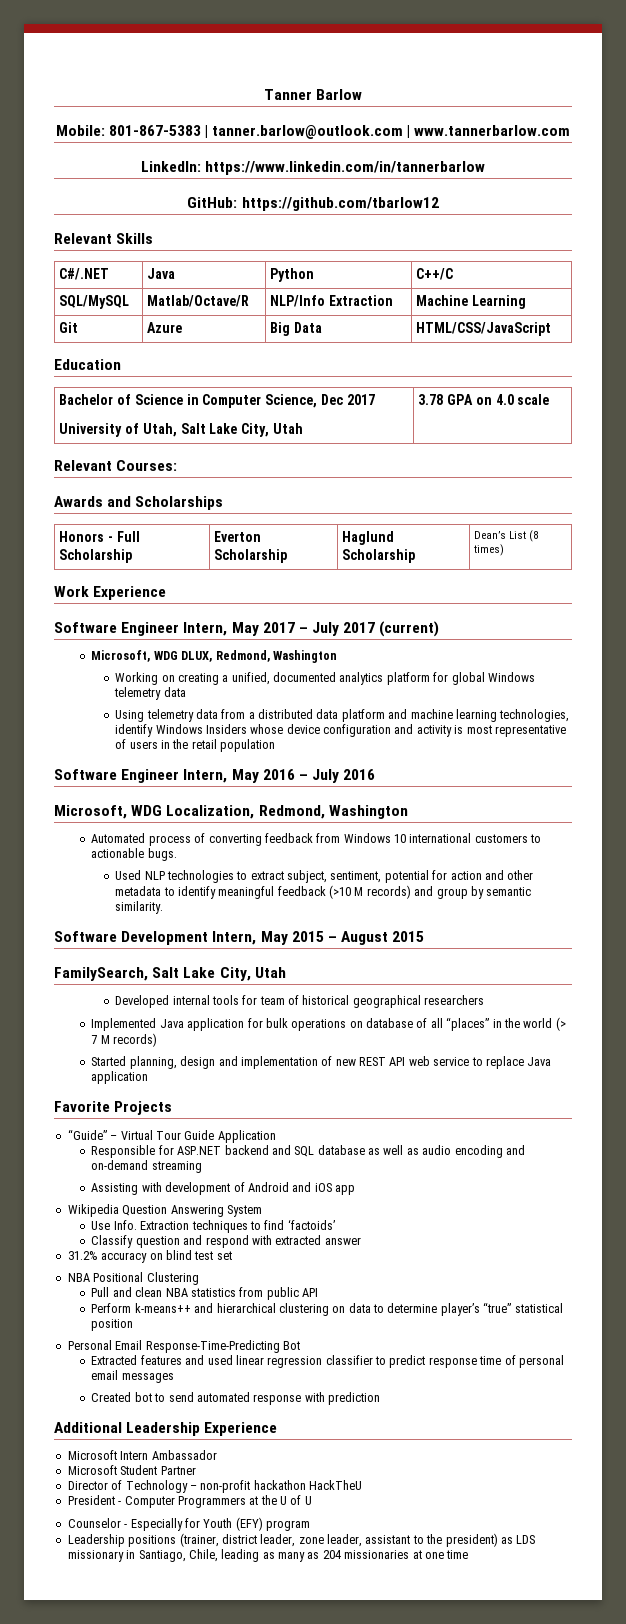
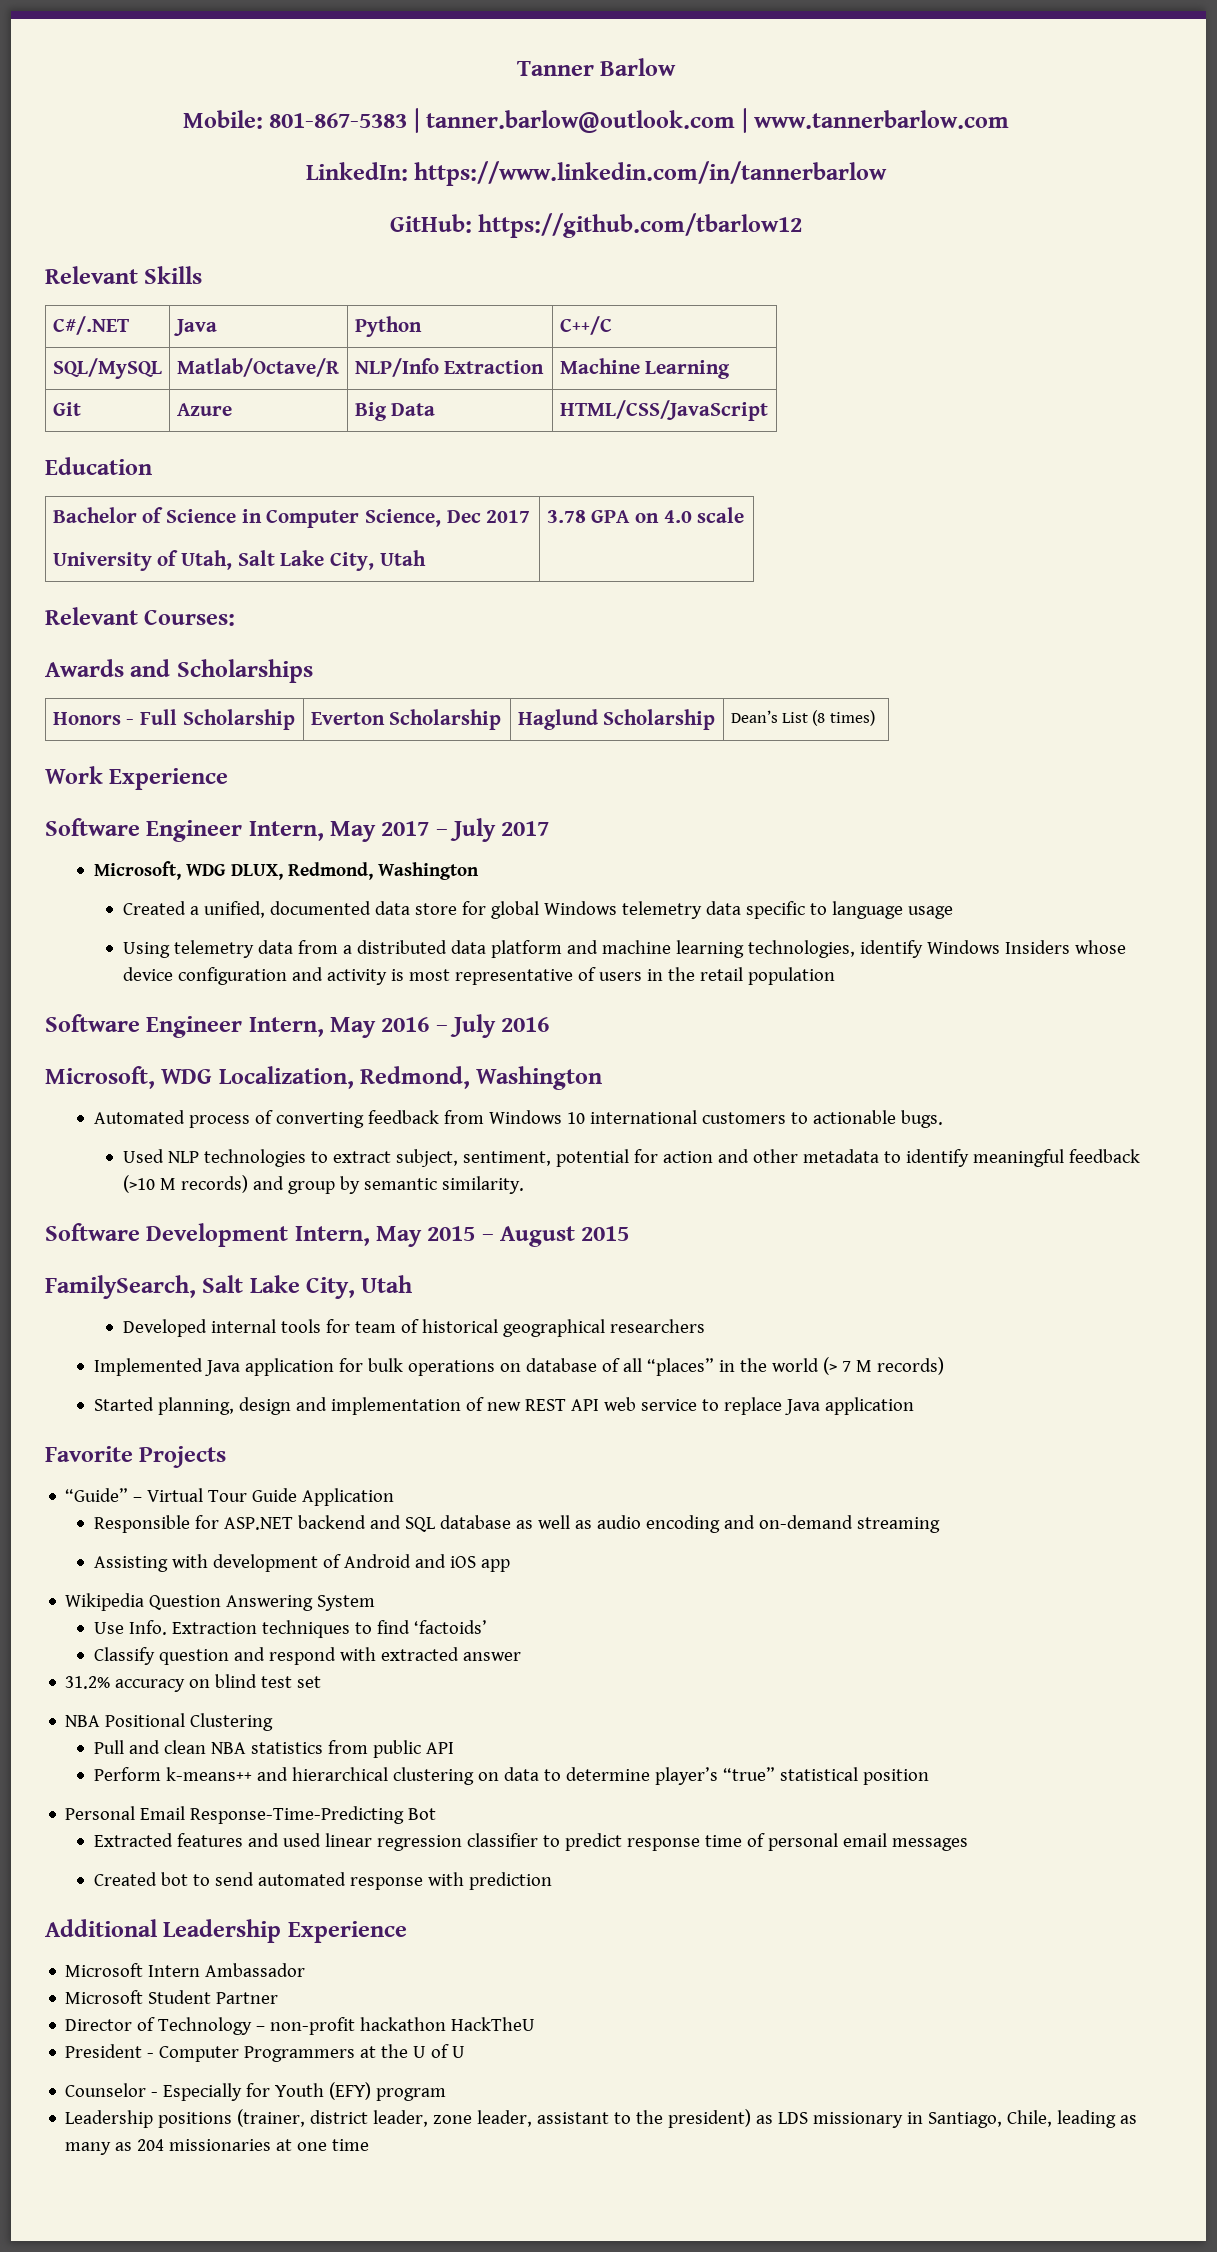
- Software Engineer Intern, May 2017 – July 2017 (current)
+ Software Engineer Intern, May 2017 – July 2017
- Working on creating a unified, documented analytics platform for global Windows telemetry data
+ Created a unified, documented data store for global Windows telemetry data specific to language usage

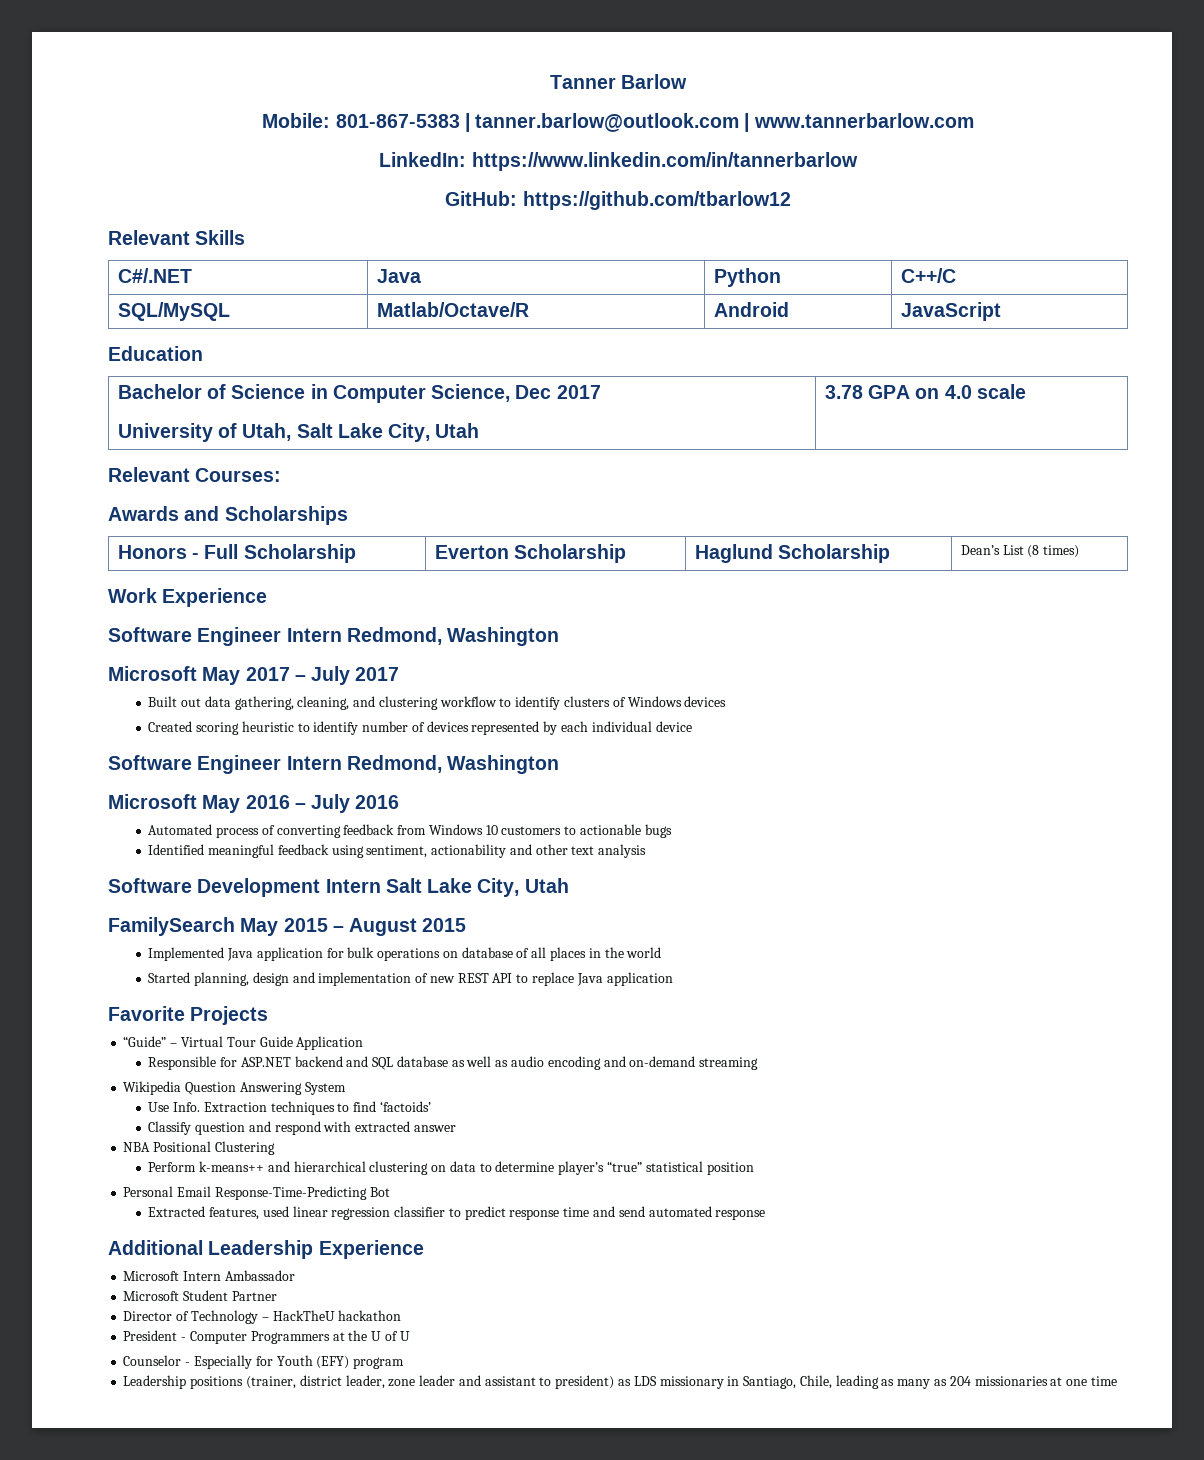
- SQL/MySQL | Matlab/Octave/R | NLP/Info Extraction | Machine Learning
- Git | Azure | Big Data | HTML/CSS/JavaScript
+ SQL/MySQL | Matlab/Octave/R | Android | JavaScript
  Work Experience
- Software Engineer Intern, May 2017 – July 2017
+ Software Engineer Intern Redmond, Washington
+ Microsoft May 2017 – July 2017
- Microsoft, WDG DLUX, Redmond, Washington
- Created a unified, documented data store for global Windows telemetry data specific to language usage
- Using telemetry data from a distributed data platform and machine learning technologies, identify Windows Insiders whose device configuration and activity is most representative of users in the retail population
- Software Engineer Intern, May 2016 – July 2016
+ Built out data gathering, cleaning, and clustering workflow to identify clusters of Windows devices
+ Created scoring heuristic to identify number of devices represented by each individual device
+ Software Engineer Intern Redmond, Washington
+ Microsoft May 2016 – July 2016
- Microsoft, WDG Localization, Redmond, Washington
- Automated process of converting feedback from Windows 10 international customers to actionable bugs.
- Used NLP technologies to extract subject, sentiment, potential for action and other metadata to identify meaningful feedback (>10 M records) and group by semantic similarity.
- Software Development Intern, May 2015 – August 2015
+ Automated process of converting feedback from Windows 10 customers to actionable bugs
+ Identified meaningful feedback using sentiment, actionability and other text analysis
+ Software Development Intern Salt Lake City, Utah
+ FamilySearch May 2015 – August 2015
- FamilySearch, Salt Lake City, Utah
- Developed internal tools for team of historical geographical researchers
- Implemented Java application for bulk operations on database of all “places” in the world (> 7 M records)
+ Implemented Java application for bulk operations on database of all places in the world
- Started planning, design and implementation of new REST API web service to replace Java application
+ Started planning, design and implementation of new REST API to replace Java application
- Assisting with development of Android and iOS app
- 31.2% accuracy on blind test set
  NBA Positional Clustering
- Pull and clean NBA statistics from public API
- Extracted features and used linear regression classifier to predict response time of personal email messages
- Created bot to send automated response with prediction
+ Extracted features, used linear regression classifier to predict response time and send automated response
- Director of Technology – non-profit hackathon HackTheU
+ Director of Technology – HackTheU hackathon
- Leadership positions (trainer, district leader, zone leader, assistant to the president) as LDS missionary in Santiago, Chile, leading as many as 204 missionaries at one time
+ Leadership positions (trainer, district leader, zone leader and assistant to president) as LDS missionary in Santiago, Chile, leading as many as 204 missionaries at one time

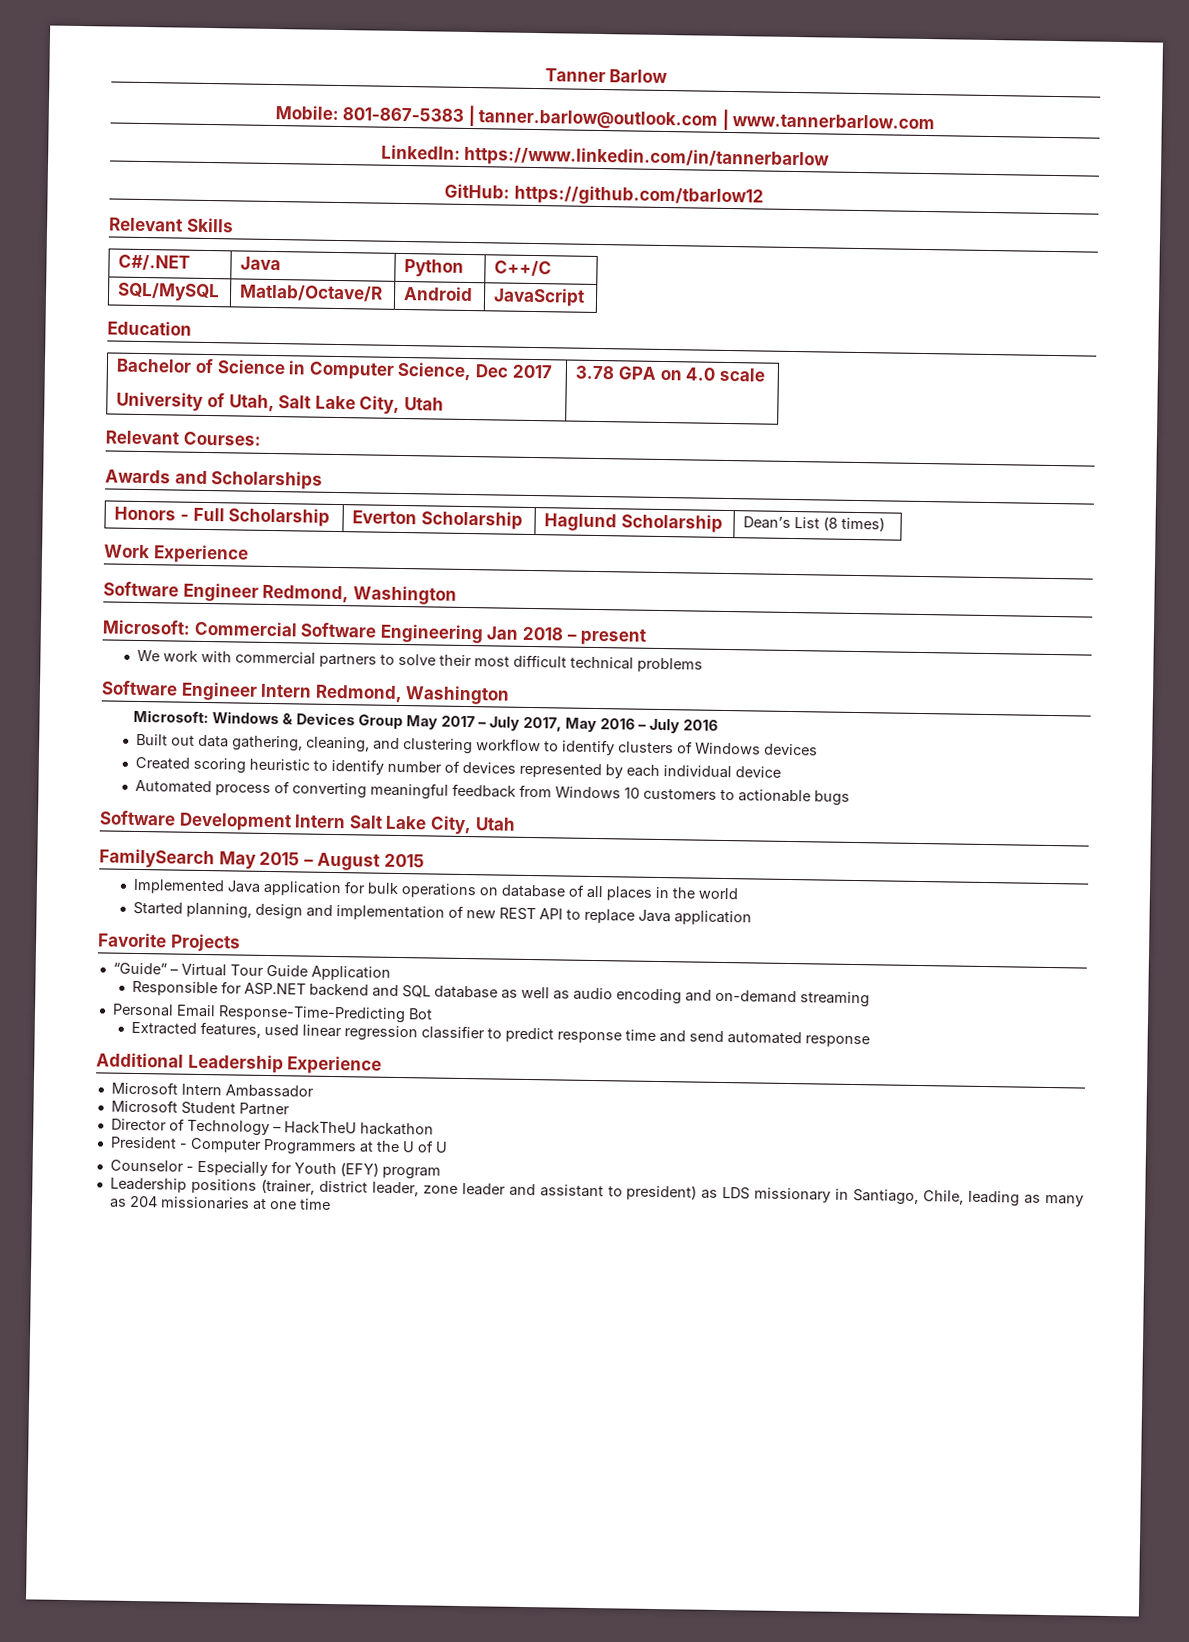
  Work Experience
+ Software Engineer Redmond, Washington
+ Microsoft: Commercial Software Engineering Jan 2018 – present
+ We work with commercial partners to solve their most difficult technical problems
  Software Engineer Intern Redmond, Washington
- Microsoft May 2017 – July 2017
+ Microsoft: Windows & Devices Group May 2017 – July 2017, May 2016 – July 2016
  Created scoring heuristic to identify number of devices represented by each individual device
- Software Engineer Intern Redmond, Washington
- Microsoft May 2016 – July 2016
- Automated process of converting feedback from Windows 10 customers to actionable bugs
+ Automated process of converting meaningful feedback from Windows 10 customers to actionable bugs
- Identified meaningful feedback using sentiment, actionability and other text analysis
- Wikipedia Question Answering System
- Use Info. Extraction techniques to find ‘factoids’
- Classify question and respond with extracted answer
- NBA Positional Clustering
- Perform k-means++ and hierarchical clustering on data to determine player’s “true” statistical position

